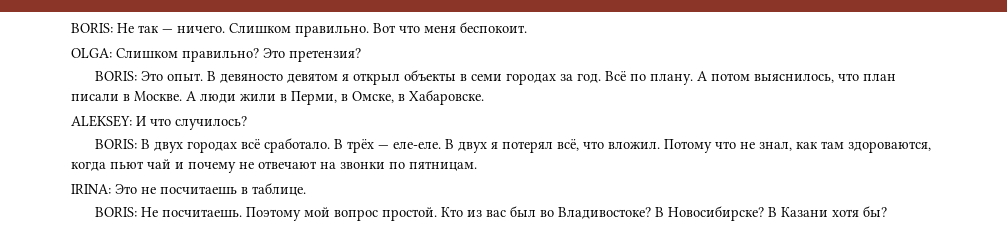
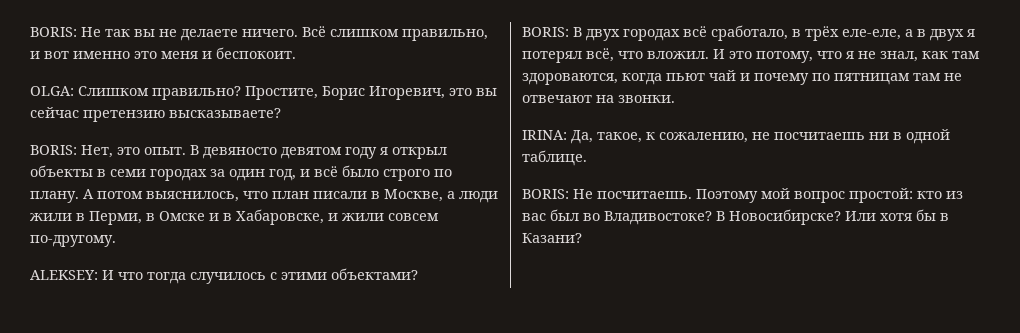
- BORIS: Не так — ничего. Слишком правильно. Вот что меня беспокоит.
- OLGA: Слишком правильно? Это претензия?
- BORIS: Это опыт.
+ BORIS: Не так вы не делаете ничего. Всё слишком правильно, и вот именно это меня и беспокоит.
+ OLGA: Слишком правильно? Простите, Борис Игоревич, это вы сейчас претензию высказываете?
+ BORIS: Нет, это опыт.
- В девяносто девятом я открыл объекты в семи городах за год. Всё по плану.
+ В девяносто девятом году я открыл объекты в семи городах за один год, и всё было строго по плану.
- А потом выяснилось, что план писали в Москве. А люди жили в Перми, в Омске, в Хабаровске.
- ALEKSEY: И что случилось?
+ А потом выяснилось, что план писали в Москве, а люди жили в Перми, в Омске и в Хабаровске, и жили совсем по-другому.
+ ALEKSEY: И что тогда случилось с этими объектами?
- BORIS: В двух городах всё сработало. В трёх — еле-еле. В двух я потерял всё, что вложил.
+ BORIS: В двух городах всё сработало, в трёх еле-еле, а в двух я потерял всё, что вложил.
- Потому что не знал, как там здороваются, когда пьют чай и почему не отвечают на звонки по пятницам.
- IRINA: Это не посчитаешь в таблице.
+ И это потому, что я не знал, как там здороваются, когда пьют чай и почему по пятницам там не отвечают на звонки.
+ IRINA: Да, такое, к сожалению, не посчитаешь ни в одной таблице.
- Поэтому мой вопрос простой. Кто из вас был во Владивостоке?
+ Поэтому мой вопрос простой: кто из вас был во Владивостоке?
- В Казани хотя бы?
+ Или хотя бы в Казани?

